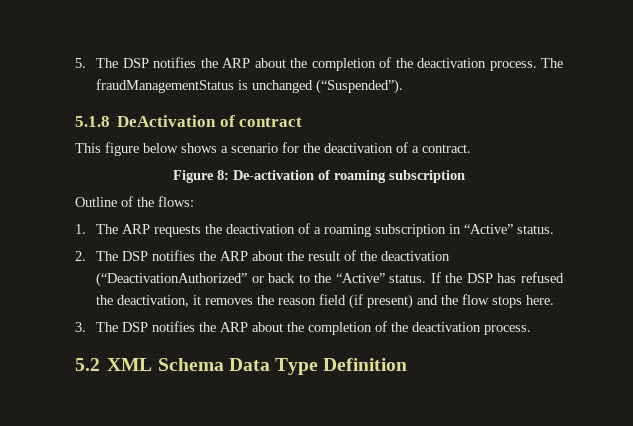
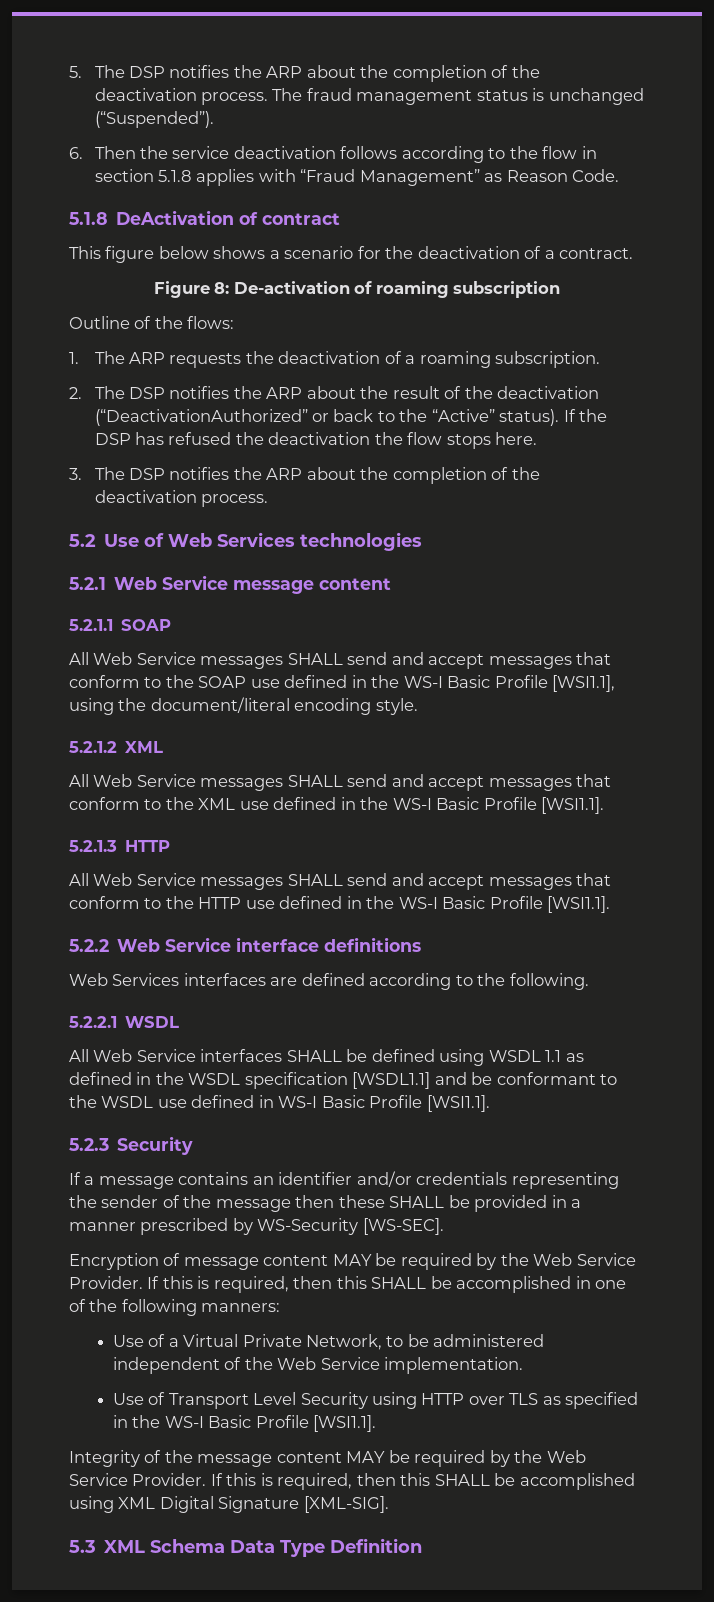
- The fraudManagementStatus is unchanged (“Suspended”).
+ The fraud management status is unchanged (“Suspended”).
+ 6. Then the service deactivation follows according to the flow in section 5.1.8 applies with “Fraud Management” as Reason Code.
- 1. The ARP requests the deactivation of a roaming subscription in “Active” status.
+ 1. The ARP requests the deactivation of a roaming subscription.
- 2. The DSP notifies the ARP about the result of the deactivation (“DeactivationAuthorized” or back to the “Active” status.
+ 2. The DSP notifies the ARP about the result of the deactivation (“DeactivationAuthorized” or back to the “Active” status).
- If the DSP has refused the deactivation, it removes the reason field (if present) and the flow stops here.
+ If the DSP has refused the deactivation the flow stops here.
- 5.2 XML Schema Data Type Definition
+ 5.2 Use of Web Services technologies
+ 5.2.1 Web Service message content
+ 5.2.1.1 SOAP
+ All Web Service messages SHALL send and accept messages that conform to the SOAP use defined in the WS-I Basic Profile [WSI1.1], using the document/literal encoding style.
+ 5.2.1.2 XML
+ All Web Service messages SHALL send and accept messages that conform to the XML use defined in the WS-I Basic Profile [WSI1.1].
+ 5.2.1.3 HTTP
+ All Web Service messages SHALL send and accept messages that conform to the HTTP use defined in the WS-I Basic Profile [WSI1.1].
+ 5.2.2 Web Service interface definitions
+ Web Services interfaces are defined according to the following.
+ 5.2.2.1 WSDL
+ All Web Service interfaces SHALL be defined using WSDL 1.1 as defined in the WSDL specification [WSDL1.1] and be conformant to the WSDL use defined in WS-I Basic Profile [WSI1.1].
+ 5.2.3 Security
+ If a message contains an identifier and/or credentials representing the sender of the message then these SHALL be provided in a manner prescribed by WS-Security [WS-SEC].
+ Encryption of message content MAY be required by the Web Service Provider. If this is required, then this SHALL be accomplished in one of the following manners:
+ Use of a Virtual Private Network, to be administered independent of the Web Service implementation.
+ Use of Transport Level Security using HTTP over TLS as specified in the WS-I Basic Profile [WSI1.1].
+ Integrity of the message content MAY be required by the Web Service Provider. If this is required, then this SHALL be accomplished using XML Digital Signature [XML-SIG].
+ 5.3 XML Schema Data Type Definition

